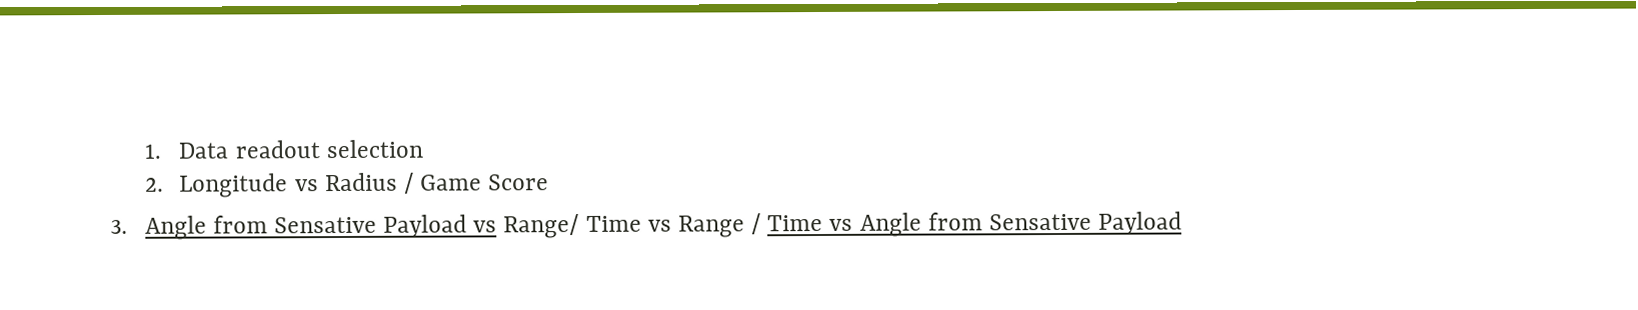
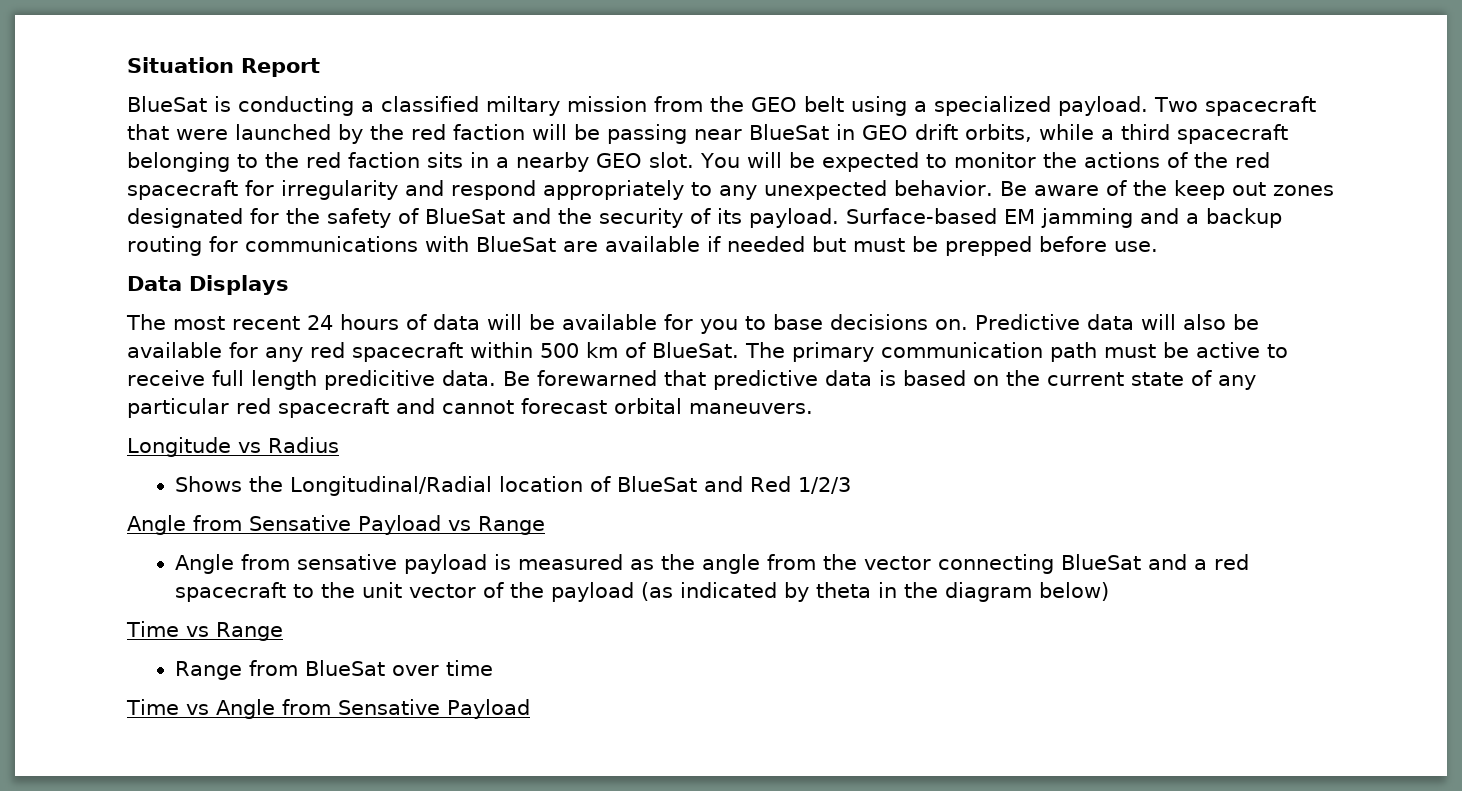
- 1. Data readout selection
- 2. Longitude vs Radius / Game Score
- 3. Angle from Sensative Payload vs Range/ Time vs Range / Time vs Angle from Sensative Payload
+ Situation Report
+ BlueSat is conducting a classified miltary mission from the GEO belt using a specialized payload. Two spacecraft that were launched by the red faction will be passing near BlueSat in GEO drift orbits, while a third spacecraft belonging to the red faction sits in a nearby GEO slot. You will be expected to monitor the actions of the red spacecraft for irregularity and respond appropriately to any unexpected behavior. Be aware of the keep out zones designated for the safety of BlueSat and the security of its payload. Surface-based EM jamming and a backup routing for communications with BlueSat are available if needed but must be prepped before use.
+ Data Displays
+ The most recent 24 hours of data will be available for you to base decisions on. Predictive data will also be available for any red spacecraft within 500 km of BlueSat. The primary communication path must be active to receive full length predicitive data. Be forewarned that predictive data is based on the current state of any particular red spacecraft and cannot forecast orbital maneuvers.
+ Longitude vs Radius
+ Shows the Longitudinal/Radial location of BlueSat and Red 1/2/3
+ Angle from Sensative Payload vs Range
+ Angle from sensative payload is measured as the angle from the vector connecting BlueSat and a red spacecraft to the unit vector of the payload (as indicated by theta in the diagram below)
+ Time vs Range
+ Range from BlueSat over time
+ Time vs Angle from Sensative Payload

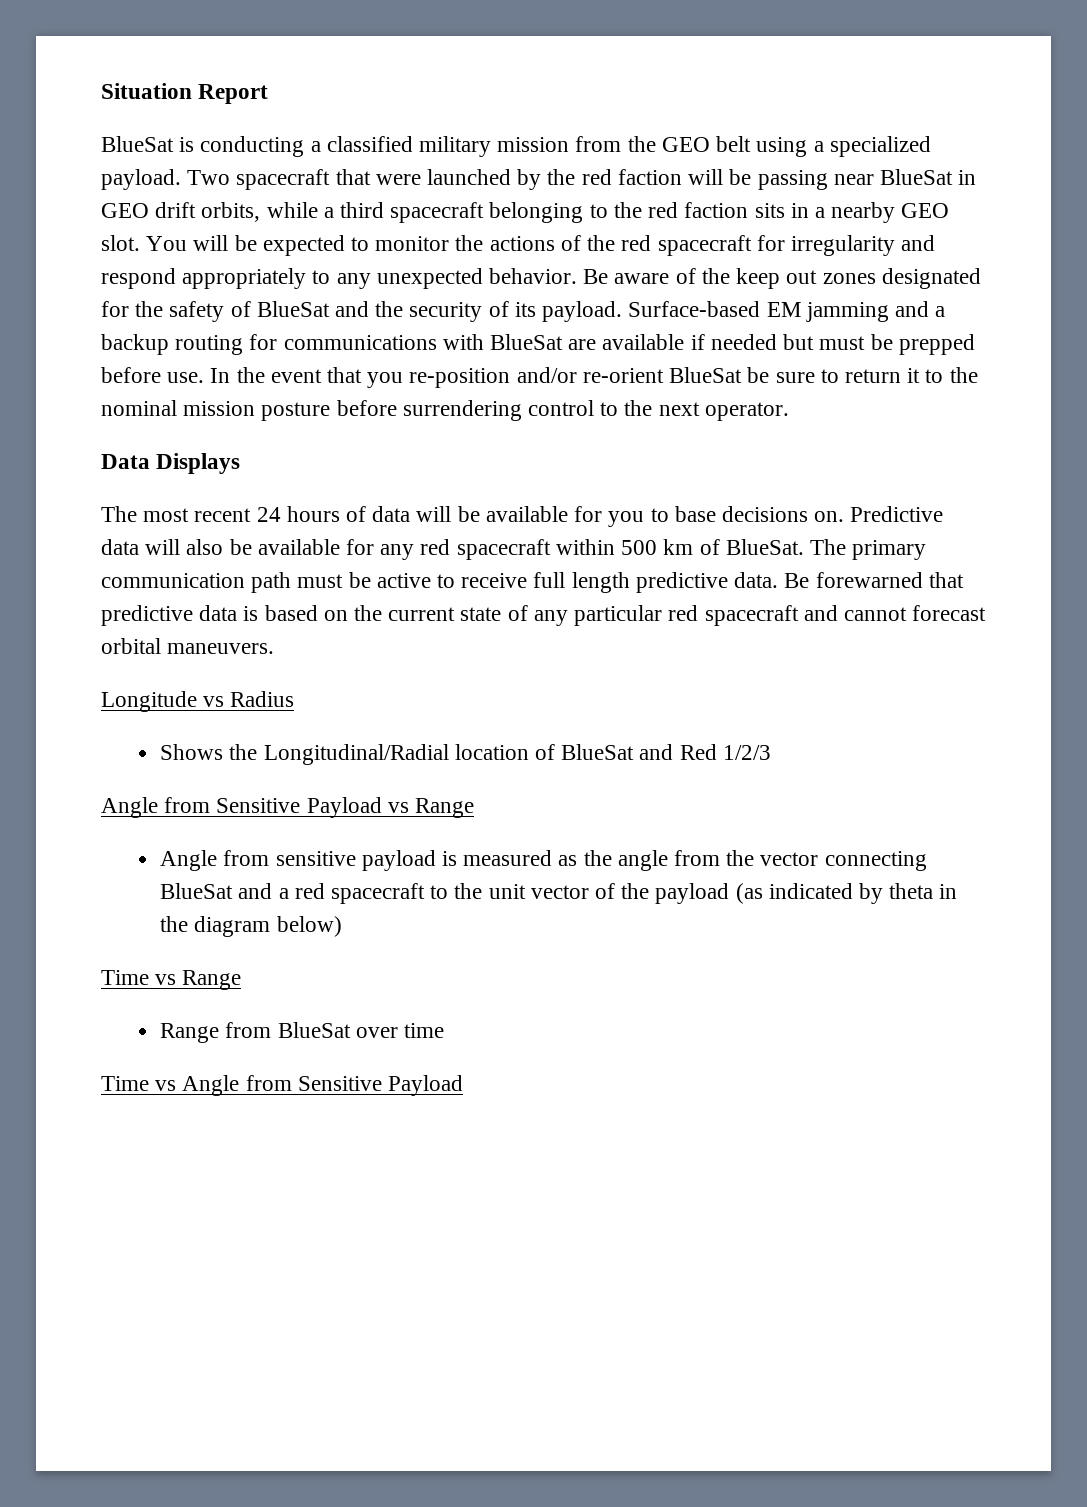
- BlueSat is conducting a classified miltary mission from the GEO belt using a specialized payload.
+ BlueSat is conducting a classified military mission from the GEO belt using a specialized payload.
+ In the event that you re-position and/or re-orient BlueSat be sure to return it to the nominal mission posture before surrendering control to the next operator.
- The primary communication path must be active to receive full length predicitive data.
+ The primary communication path must be active to receive full length predictive data.
- Angle from Sensative Payload vs Range
+ Angle from Sensitive Payload vs Range
- Angle from sensative payload is measured as the angle from the vector connecting BlueSat and a red spacecraft to the unit vector of the payload (as indicated by theta in the diagram below)
+ Angle from sensitive payload is measured as the angle from the vector connecting BlueSat and a red spacecraft to the unit vector of the payload (as indicated by theta in the diagram below)
- Time vs Angle from Sensative Payload
+ Time vs Angle from Sensitive Payload

